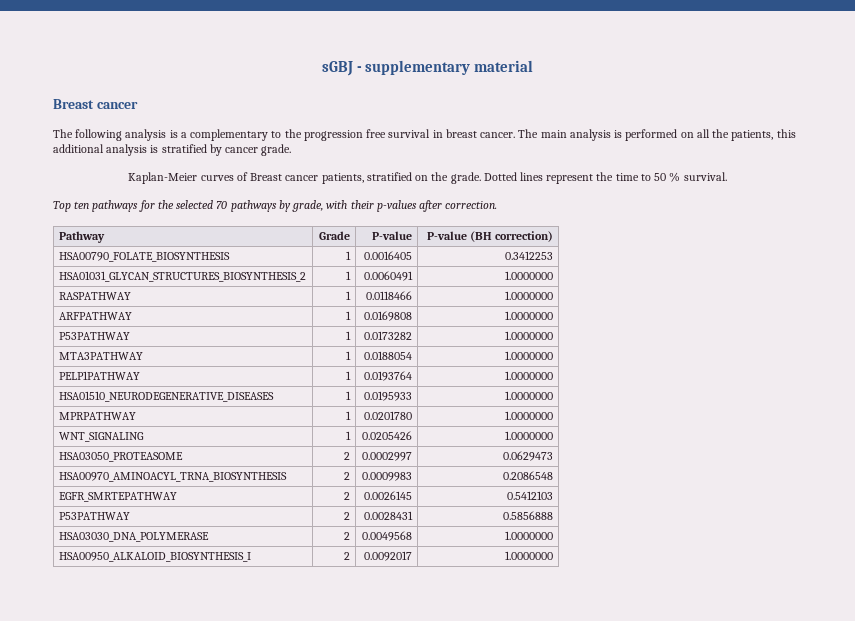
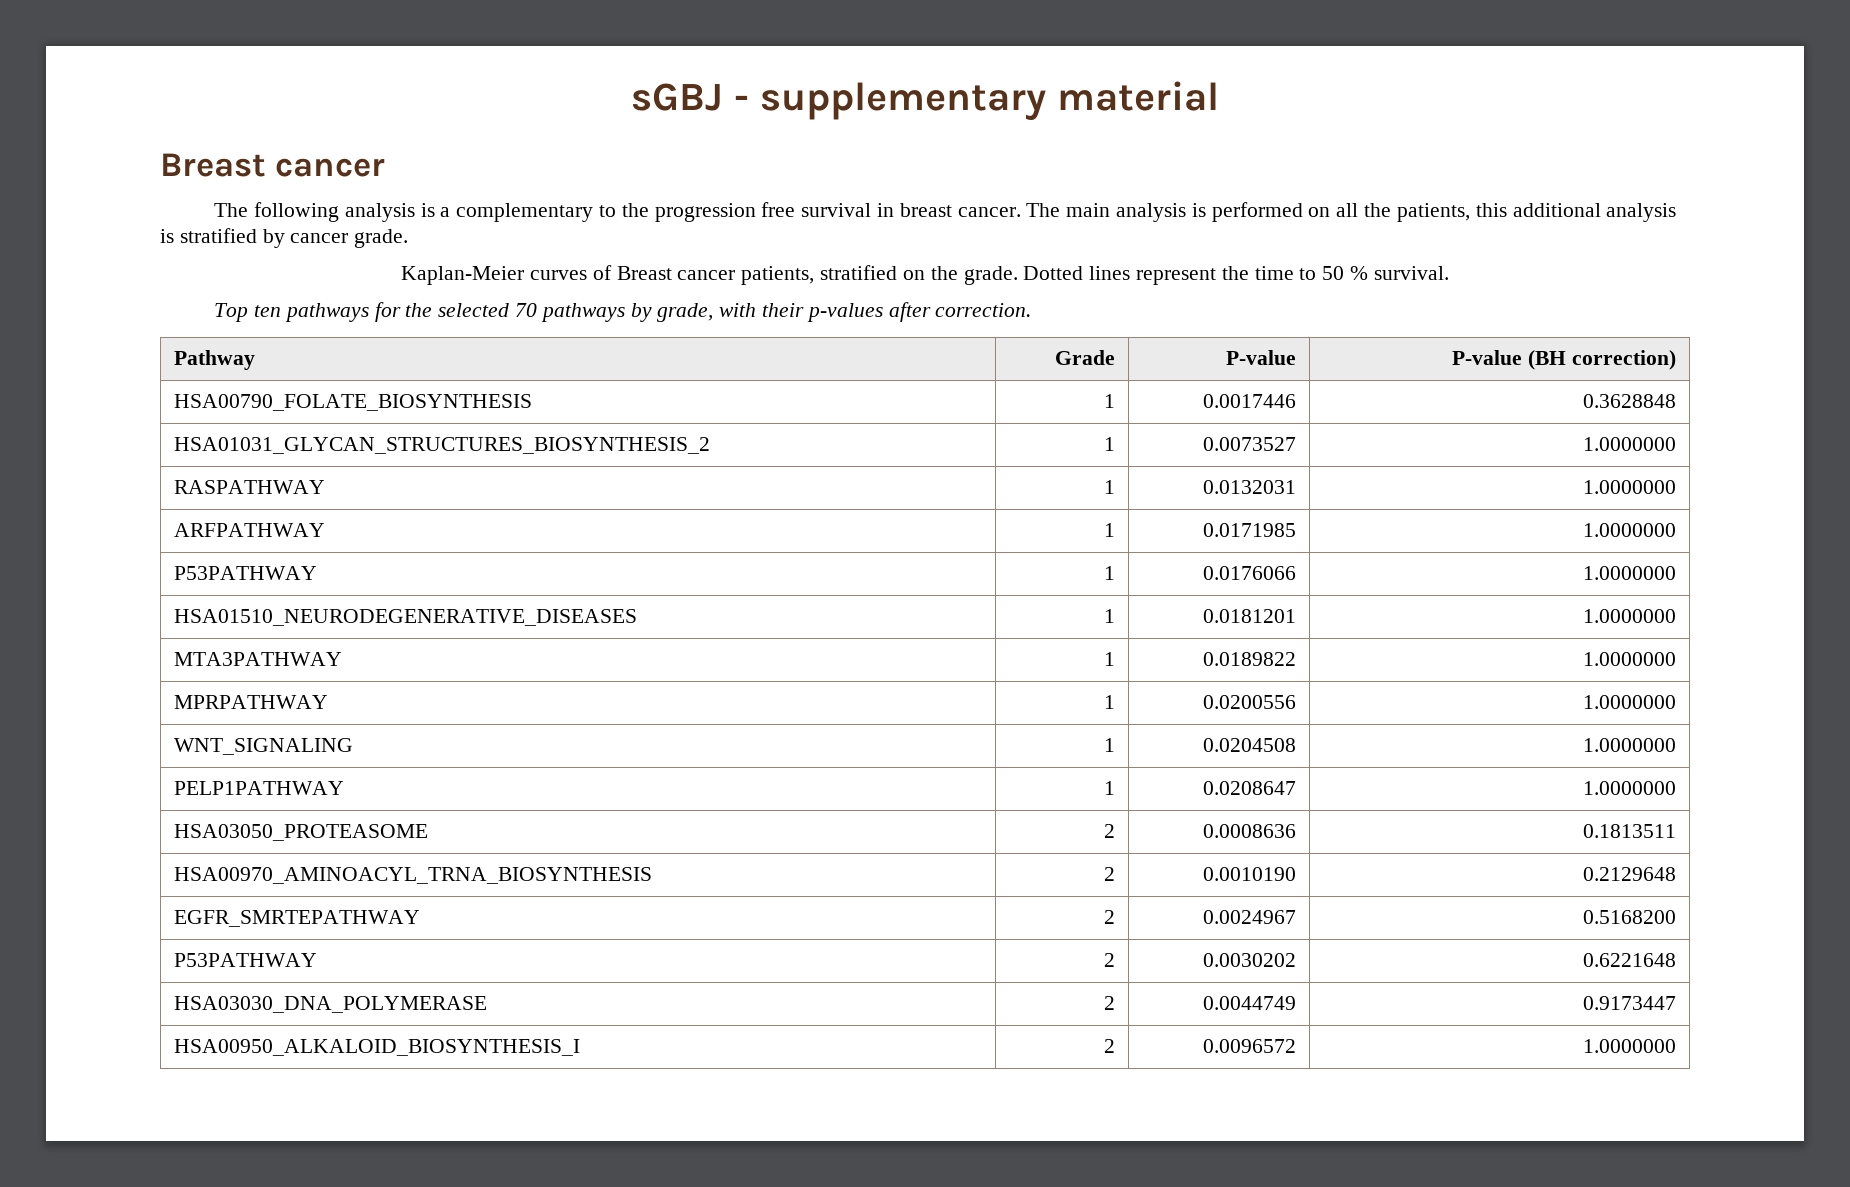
- HSA00790_FOLATE_BIOSYNTHESIS | 1 | 0.0016405 | 0.3412253
+ HSA00790_FOLATE_BIOSYNTHESIS | 1 | 0.0017446 | 0.3628848
- HSA01031_GLYCAN_STRUCTURES_BIOSYNTHESIS_2 | 1 | 0.0060491 | 1.0000000
+ HSA01031_GLYCAN_STRUCTURES_BIOSYNTHESIS_2 | 1 | 0.0073527 | 1.0000000
- RASPATHWAY | 1 | 0.0118466 | 1.0000000
+ RASPATHWAY | 1 | 0.0132031 | 1.0000000
- ARFPATHWAY | 1 | 0.0169808 | 1.0000000
+ ARFPATHWAY | 1 | 0.0171985 | 1.0000000
- P53PATHWAY | 1 | 0.0173282 | 1.0000000
- MTA3PATHWAY | 1 | 0.0188054 | 1.0000000
- PELP1PATHWAY | 1 | 0.0193764 | 1.0000000
- HSA01510_NEURODEGENERATIVE_DISEASES | 1 | 0.0195933 | 1.0000000
- MPRPATHWAY | 1 | 0.0201780 | 1.0000000
- WNT_SIGNALING | 1 | 0.0205426 | 1.0000000
+ P53PATHWAY | 1 | 0.0176066 | 1.0000000
+ HSA01510_NEURODEGENERATIVE_DISEASES | 1 | 0.0181201 | 1.0000000
+ MTA3PATHWAY | 1 | 0.0189822 | 1.0000000
+ MPRPATHWAY | 1 | 0.0200556 | 1.0000000
+ WNT_SIGNALING | 1 | 0.0204508 | 1.0000000
+ PELP1PATHWAY | 1 | 0.0208647 | 1.0000000
- HSA03050_PROTEASOME | 2 | 0.0002997 | 0.0629473
+ HSA03050_PROTEASOME | 2 | 0.0008636 | 0.1813511
- HSA00970_AMINOACYL_TRNA_BIOSYNTHESIS | 2 | 0.0009983 | 0.2086548
+ HSA00970_AMINOACYL_TRNA_BIOSYNTHESIS | 2 | 0.0010190 | 0.2129648
- EGFR_SMRTEPATHWAY | 2 | 0.0026145 | 0.5412103
+ EGFR_SMRTEPATHWAY | 2 | 0.0024967 | 0.5168200
- P53PATHWAY | 2 | 0.0028431 | 0.5856888
+ P53PATHWAY | 2 | 0.0030202 | 0.6221648
- HSA03030_DNA_POLYMERASE | 2 | 0.0049568 | 1.0000000
+ HSA03030_DNA_POLYMERASE | 2 | 0.0044749 | 0.9173447
- HSA00950_ALKALOID_BIOSYNTHESIS_I | 2 | 0.0092017 | 1.0000000
+ HSA00950_ALKALOID_BIOSYNTHESIS_I | 2 | 0.0096572 | 1.0000000

